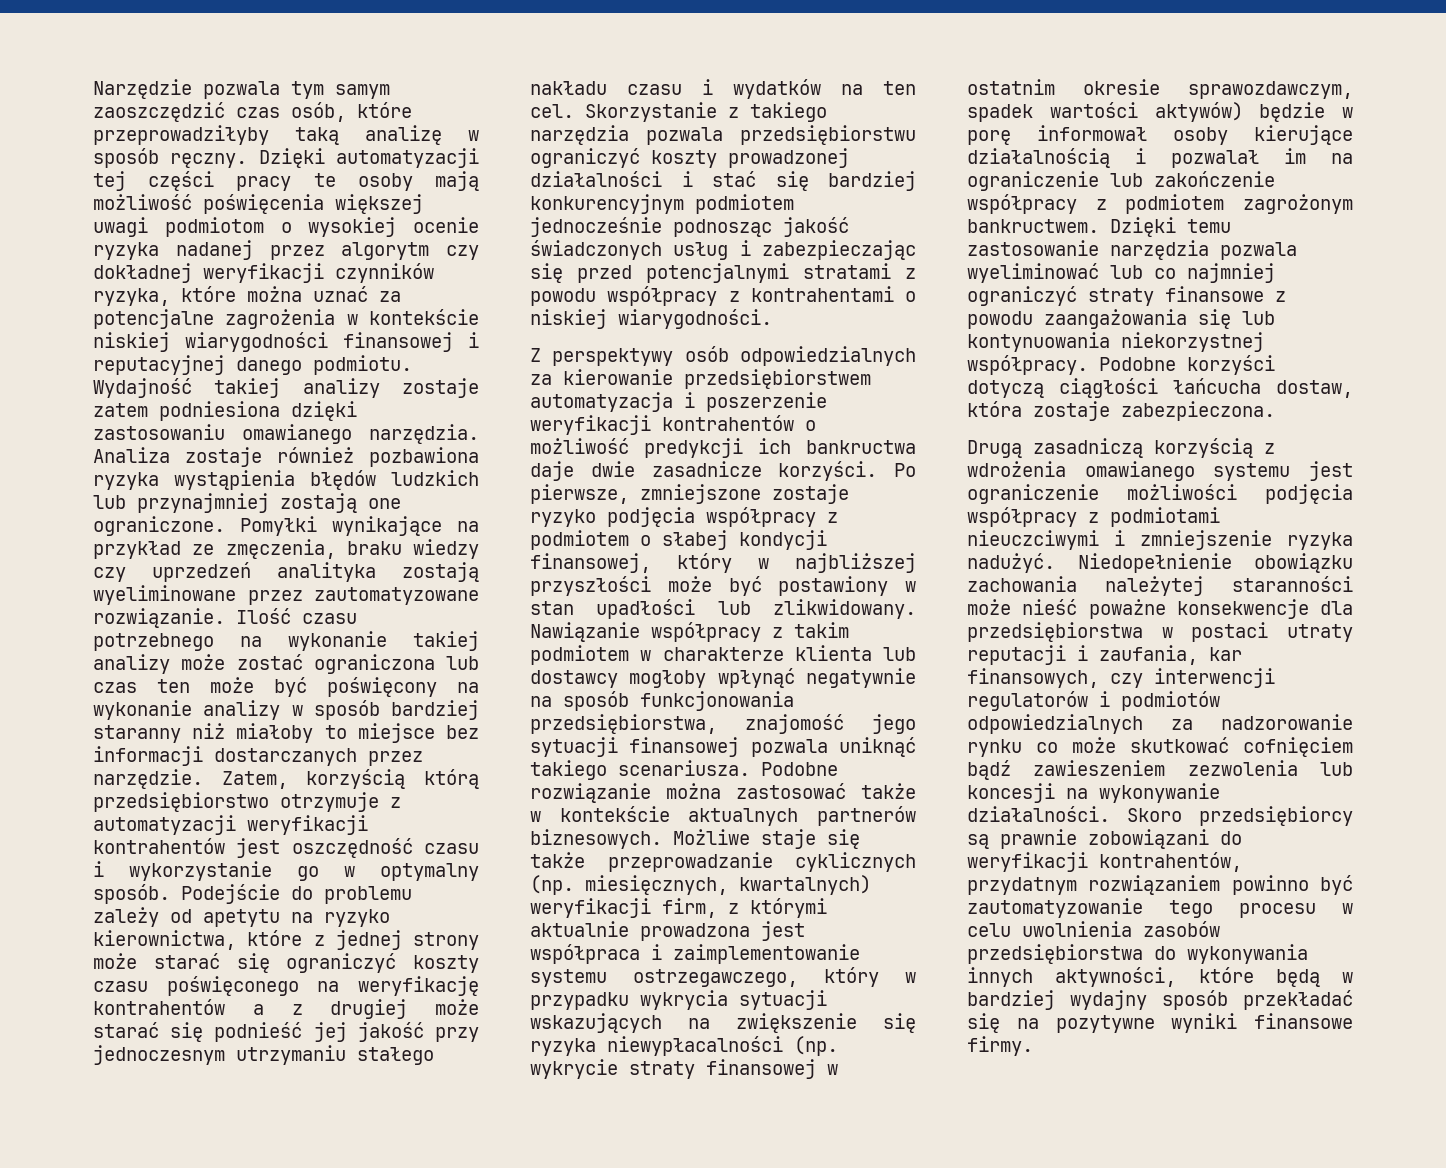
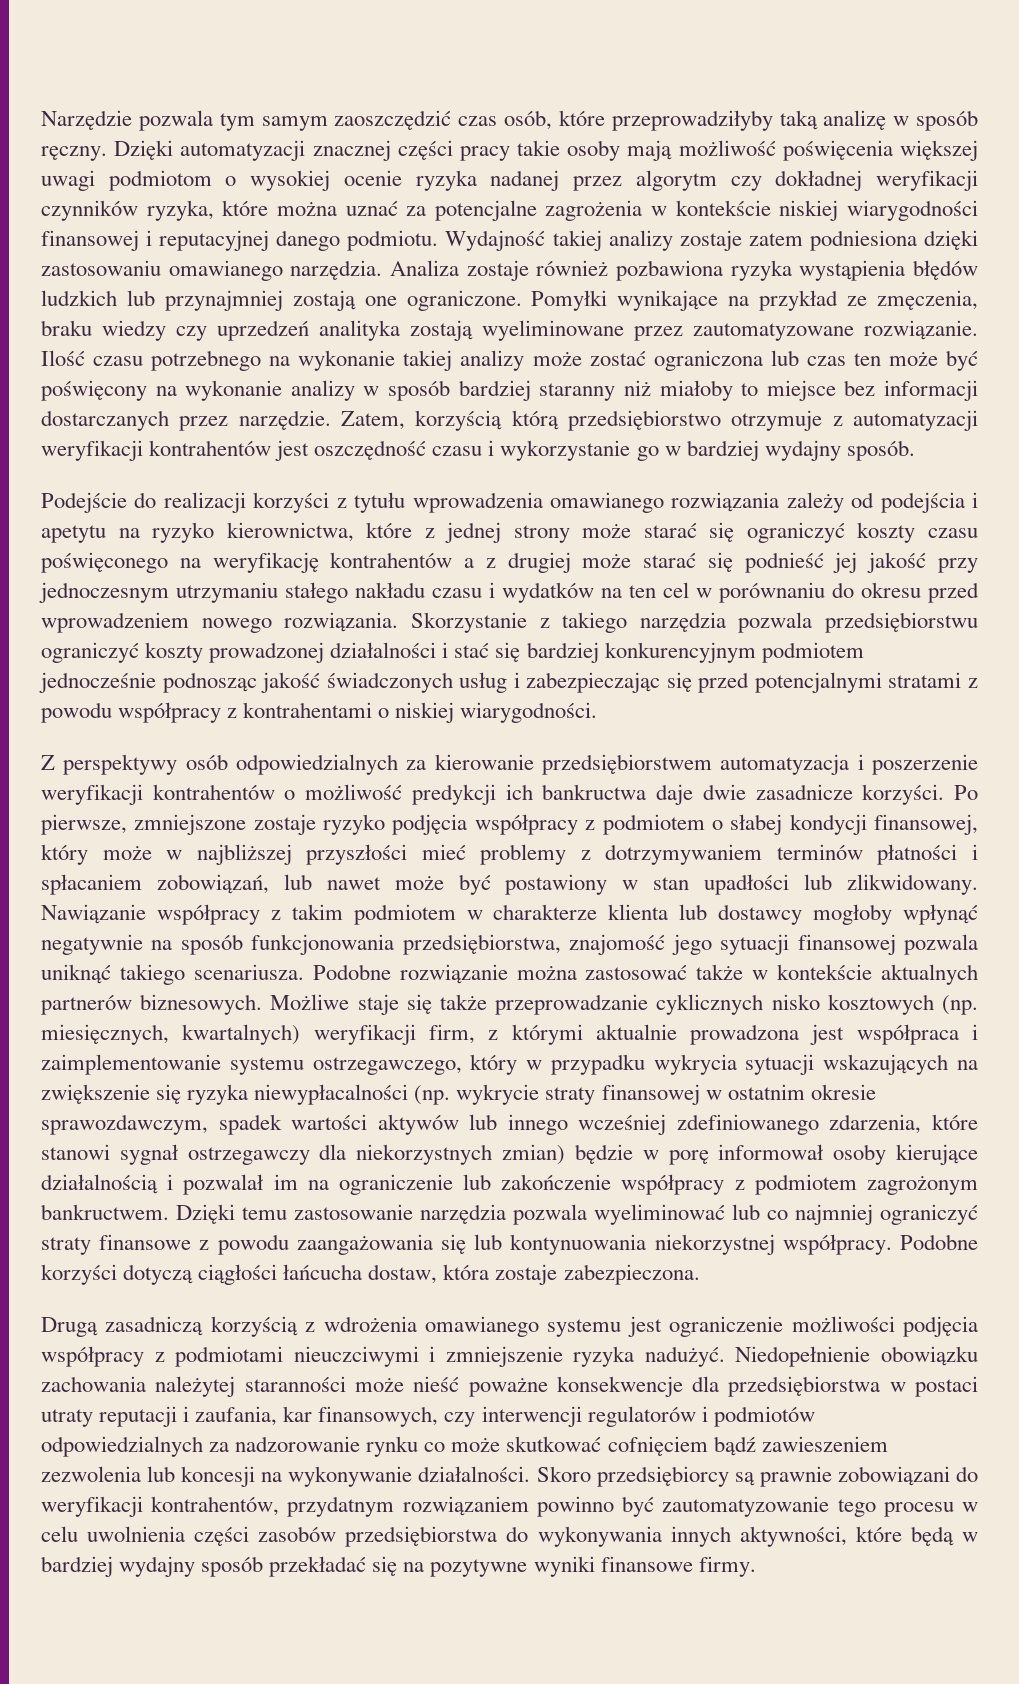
- Dzięki automatyzacji tej części pracy te osoby mają możliwość poświęcenia większej uwagi podmiotom o wysokiej ocenie ryzyka nadanej przez algorytm czy dokładnej weryfikacji czynników ryzyka, które można uznać za potencjalne zagrożenia w kontekście niskiej wiarygodności finansowej i reputacyjnej danego podmiotu.
+ Dzięki automatyzacji znacznej części pracy takie osoby mają możliwość poświęcenia większej uwagi podmiotom o wysokiej ocenie ryzyka nadanej przez algorytm czy dokładnej weryfikacji czynników ryzyka, które można uznać za potencjalne zagrożenia w kontekście niskiej wiarygodności finansowej i reputacyjnej danego podmiotu.
- Zatem, korzyścią którą przedsiębiorstwo otrzymuje z automatyzacji weryfikacji kontrahentów jest oszczędność czasu i wykorzystanie go w optymalny sposób. Podejście do problemu zależy od apetytu na ryzyko kierownictwa, które z jednej strony może starać się ograniczyć koszty czasu poświęconego na weryfikację kontrahentów a z drugiej może starać się podnieść jej jakość przy jednoczesnym utrzymaniu stałego nakładu czasu i wydatków na ten cel.
+ Zatem, korzyścią którą przedsiębiorstwo otrzymuje z automatyzacji weryfikacji kontrahentów jest oszczędność czasu i wykorzystanie go w bardziej wydajny sposób.
+ Podejście do realizacji korzyści z tytułu wprowadzenia omawianego rozwiązania zależy od podejścia i apetytu na ryzyko kierownictwa, które z jednej strony może starać się ograniczyć koszty czasu poświęconego na weryfikację kontrahentów a z drugiej może starać się podnieść jej jakość przy jednoczesnym utrzymaniu stałego nakładu czasu i wydatków na ten cel w porównaniu do okresu przed wprowadzeniem nowego rozwiązania.
- Po pierwsze, zmniejszone zostaje ryzyko podjęcia współpracy z podmiotem o słabej kondycji finansowej, który w najbliższej przyszłości może być postawiony w stan upadłości lub zlikwidowany.
+ Po pierwsze, zmniejszone zostaje ryzyko podjęcia współpracy z podmiotem o słabej kondycji finansowej, który może w najbliższej przyszłości mieć problemy z dotrzymywaniem terminów płatności i spłacaniem zobowiązań, lub nawet może być postawiony w stan upadłości lub zlikwidowany.
- Możliwe staje się także przeprowadzanie cyklicznych (np. miesięcznych, kwartalnych) weryfikacji firm, z którymi aktualnie prowadzona jest współpraca i zaimplementowanie systemu ostrzegawczego, który w przypadku wykrycia sytuacji wskazujących na zwiększenie się ryzyka niewypłacalności (np. wykrycie straty finansowej w ostatnim okresie sprawozdawczym, spadek wartości aktywów) będzie w porę informował osoby kierujące działalnością i pozwalał im na ograniczenie lub zakończenie współpracy z podmiotem zagrożonym bankructwem.
+ Możliwe staje się także przeprowadzanie cyklicznych nisko kosztowych (np. miesięcznych, kwartalnych) weryfikacji firm, z którymi aktualnie prowadzona jest współpraca i zaimplementowanie systemu ostrzegawczego, który w przypadku wykrycia sytuacji wskazujących na zwiększenie się ryzyka niewypłacalności (np. wykrycie straty finansowej w ostatnim okresie sprawozdawczym, spadek wartości aktywów lub innego wcześniej zdefiniowanego zdarzenia, które stanowi sygnał ostrzegawczy dla niekorzystnych zmian) będzie w porę informował osoby kierujące działalnością i pozwalał im na ograniczenie lub zakończenie współpracy z podmiotem zagrożonym bankructwem.
- Skoro przedsiębiorcy są prawnie zobowiązani do weryfikacji kontrahentów, przydatnym rozwiązaniem powinno być zautomatyzowanie tego procesu w celu uwolnienia zasobów przedsiębiorstwa do wykonywania innych aktywności, które będą w bardziej wydajny sposób przekładać się na pozytywne wyniki finansowe firmy.
+ Skoro przedsiębiorcy są prawnie zobowiązani do weryfikacji kontrahentów, przydatnym rozwiązaniem powinno być zautomatyzowanie tego procesu w celu uwolnienia części zasobów przedsiębiorstwa do wykonywania innych aktywności, które będą w bardziej wydajny sposób przekładać się na pozytywne wyniki finansowe firmy.

